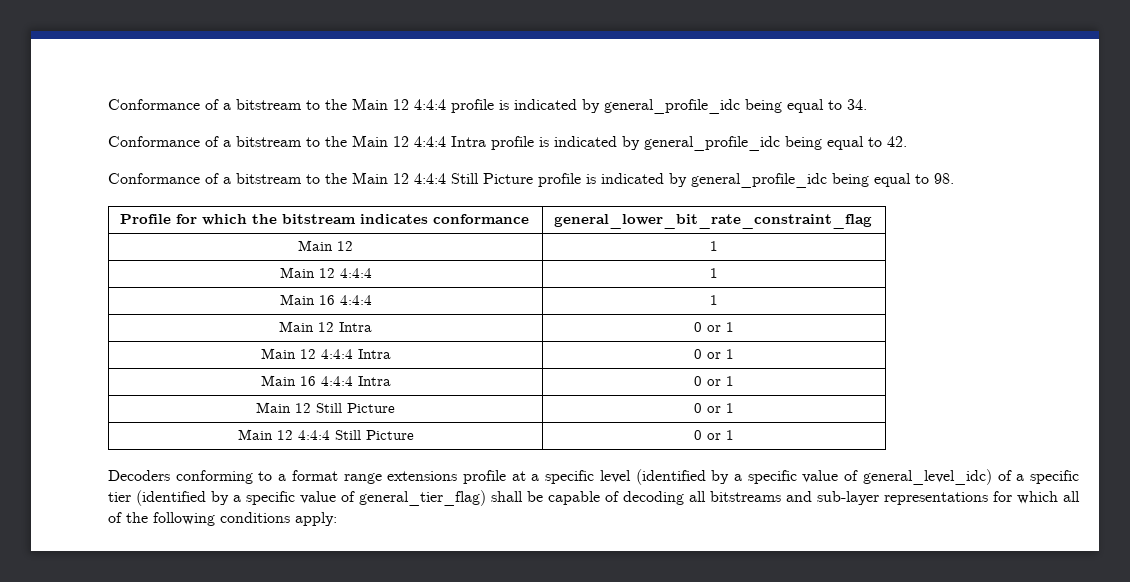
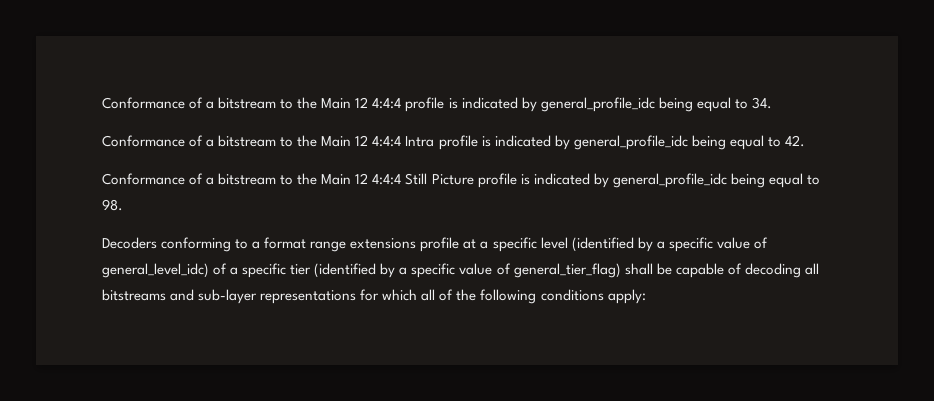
- Profile for which the bitstream indicates conformance | general_lower_bit_rate_constraint_flag
- Main 12 | 1
- Main 12 4:4:4 | 1
- Main 16 4:4:4 | 1
- Main 12 Intra | 0 or 1
- Main 12 4:4:4 Intra | 0 or 1
- Main 16 4:4:4 Intra | 0 or 1
- Main 12 Still Picture | 0 or 1
- Main 12 4:4:4 Still Picture | 0 or 1

